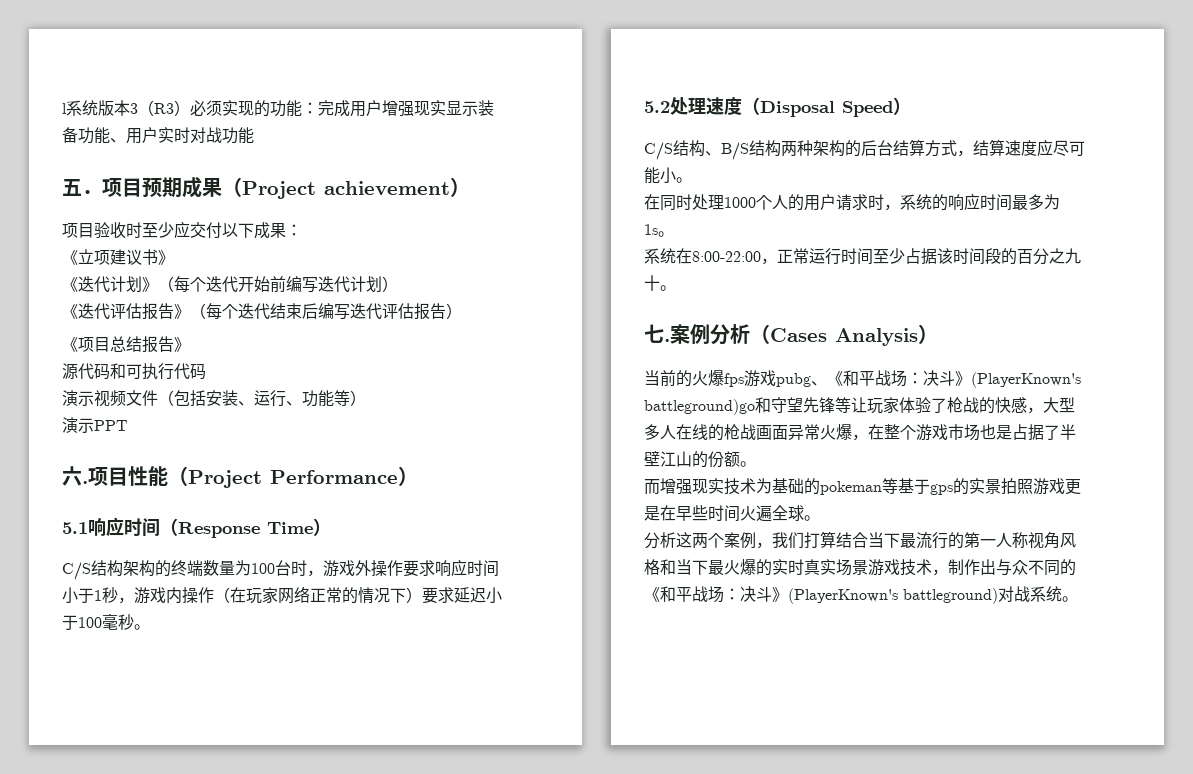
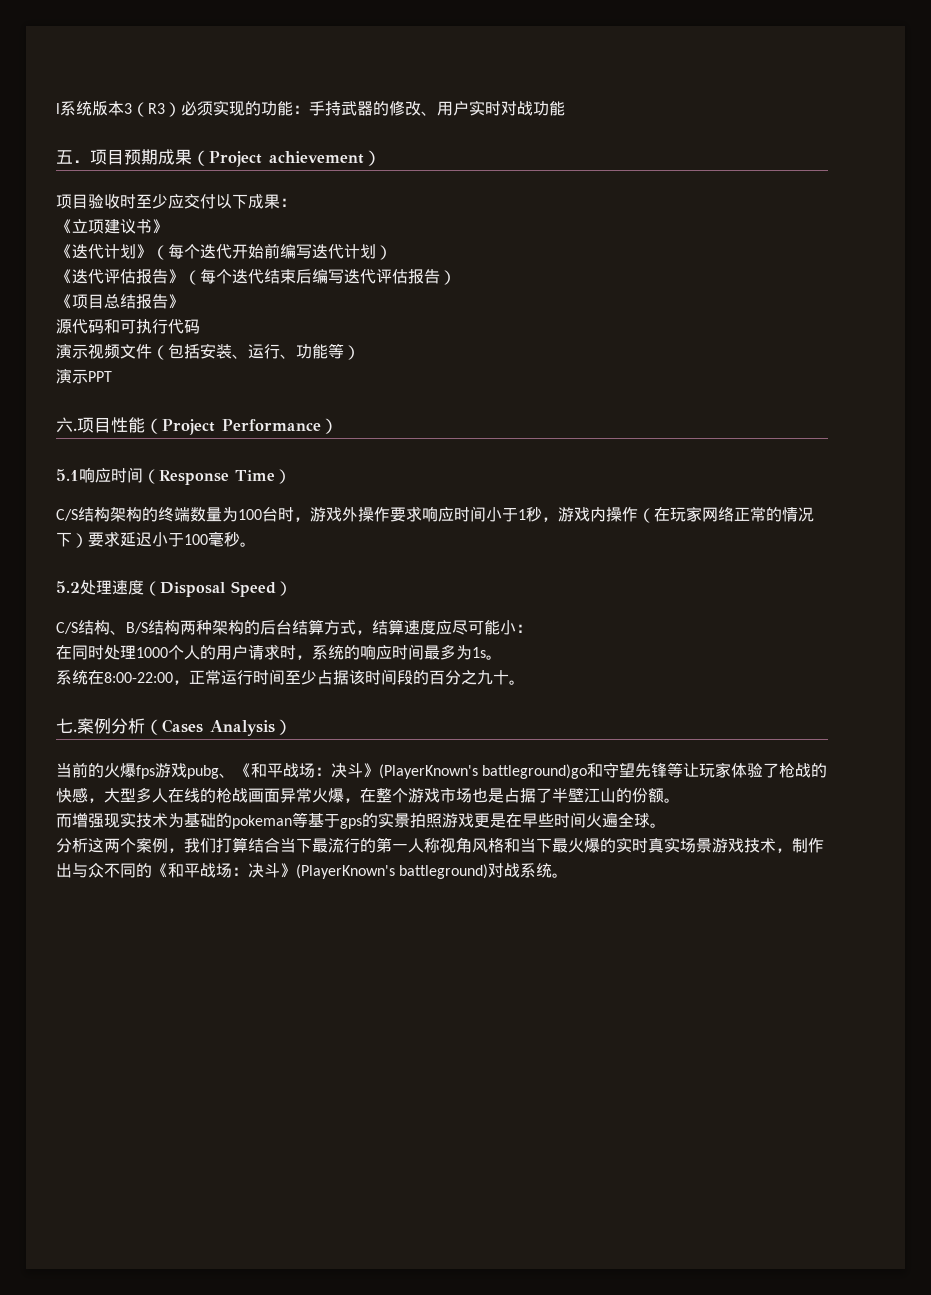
- l系统版本3（R3）必须实现的功能：完成用户增强现实显示装备功能、用户实时对战功能
+ l系统版本3（R3）必须实现的功能：手持武器的修改、用户实时对战功能
- C/S结构、B/S结构两种架构的后台结算方式，结算速度应尽可能小。
+ C/S结构、B/S结构两种架构的后台结算方式，结算速度应尽可能小：

